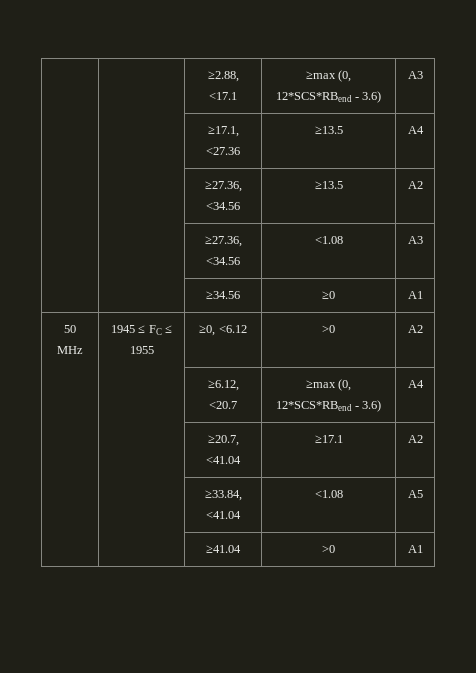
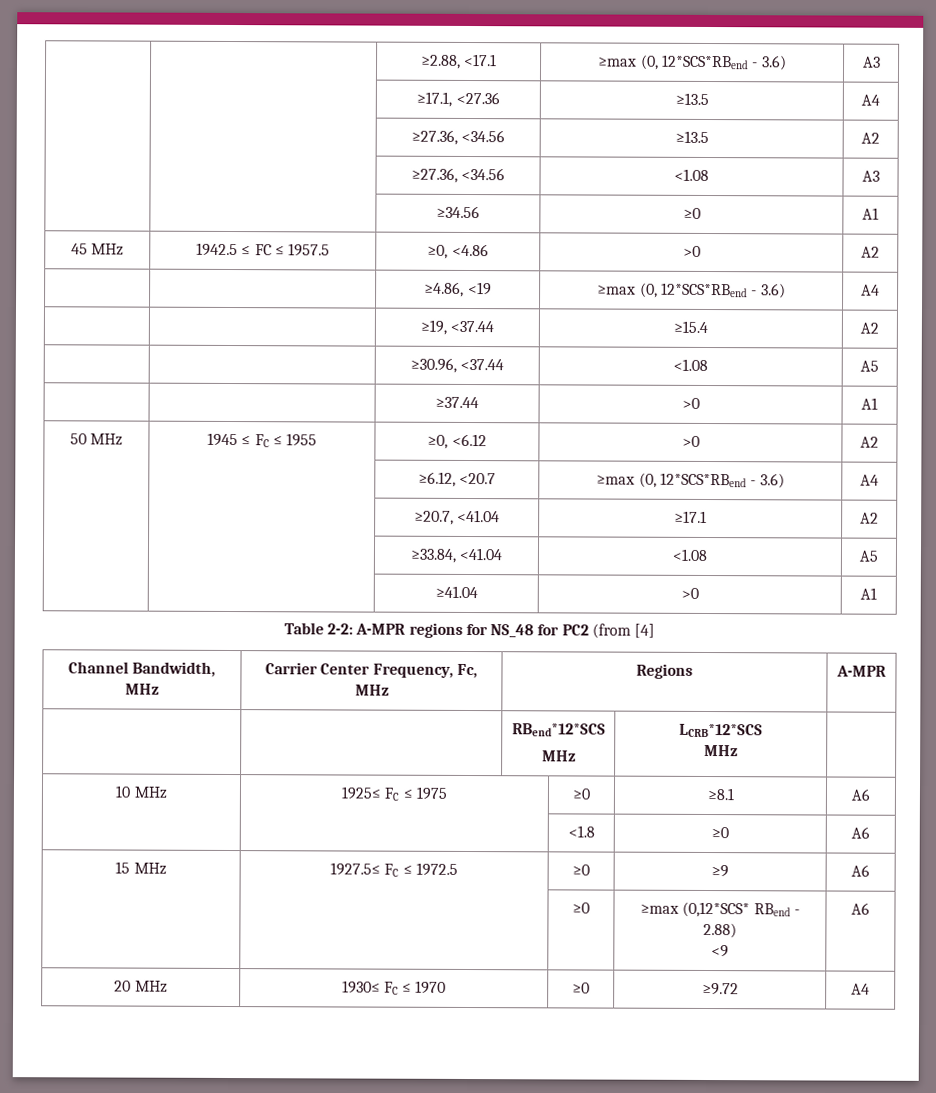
+ 45 MHz | 1942.5 ≤ FC ≤ 1957.5 | ≥0, <4.86 | >0 | A2
+ | | ≥4.86, <19 | ≥max (0, 12*SCS*RBend - 3.6) | A4
+ | | ≥19, <37.44 | ≥15.4 | A2
+ | | ≥30.96, <37.44 | <1.08 | A5
+ | | ≥37.44 | >0 | A1
+ Table 2-2: A-MPR regions for NS_48 for PC2 (from [4]
+ Channel Bandwidth, MHz | Carrier Center Frequency, Fc, MHz | Regions | A-MPR
+ | | RBend*12*SCS
+ MHz | LCRB*12*SCS
+ MHz |
+ 10 MHz | 1925≤ FC ≤ 1975 | ≥0 | ≥8.1 | A6
+ | | <1.8 | ≥0 | A6
+ 15 MHz | 1927.5≤ FC ≤ 1972.5 | ≥0 | ≥9 | A6
+ | | ≥0 | ≥max (0,12*SCS* RBend - 2.88)
+ <9 | A6
+ 20 MHz | 1930≤ FC ≤ 1970 | ≥0 | ≥9.72 | A4

